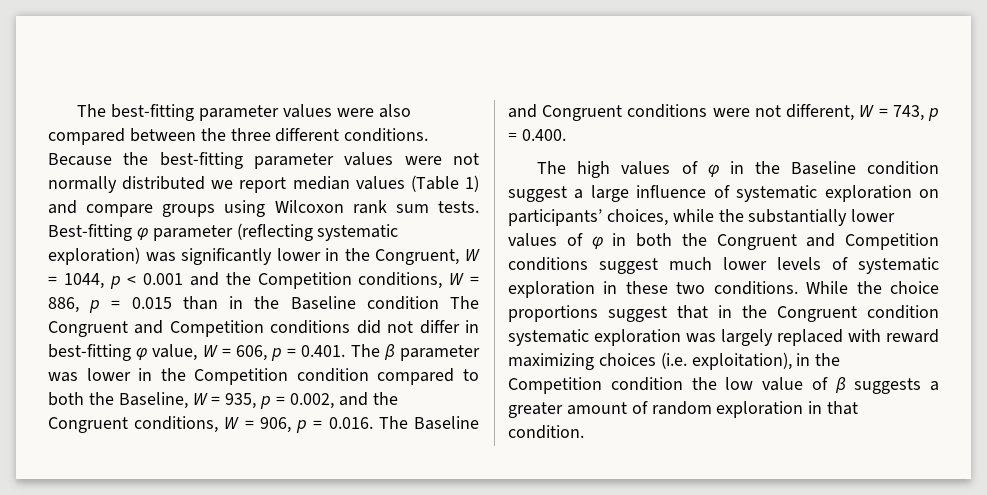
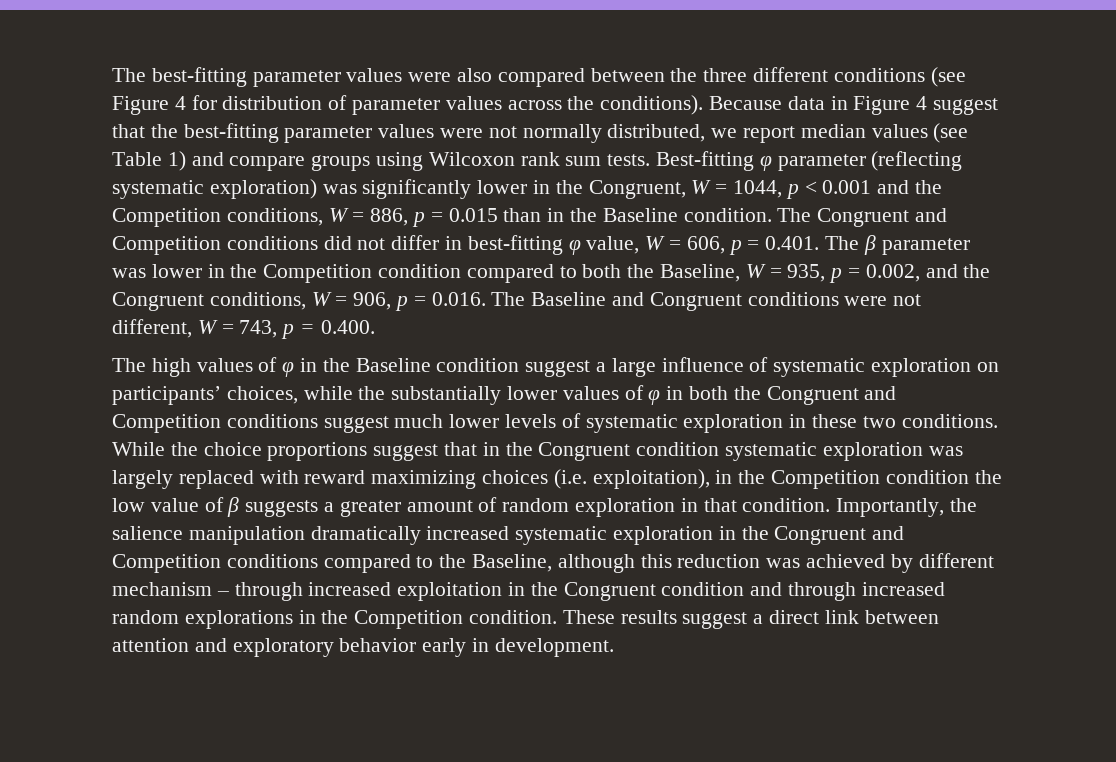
- The best-fitting parameter values were also compared between the three different conditions. Because the best-fitting parameter values were not normally distributed we report median values (Table 1) and compare groups using Wilcoxon rank sum tests.
+ The best-fitting parameter values were also compared between the three different conditions (see Figure 4 for distribution of parameter values across the conditions). Because data in Figure 4 suggest that the best-fitting parameter values were not normally distributed, we report median values (see Table 1) and compare groups using Wilcoxon rank sum tests.
- Best-fitting φ parameter (reflecting systematic exploration) was significantly lower in the Congruent, W = 1044, p < 0.001 and the Competition conditions, W = 886, p = 0.015 than in the Baseline condition The Congruent and Competition conditions did not differ in best-fitting φ value, W = 606, p = 0.401. The β parameter was lower in the Competition condition compared to both the Baseline, W = 935, p = 0.002, and the Congruent conditions, W = 906, p = 0.016. The Baseline and Congruent conditions were not different, W = 743, p = 0.400.
+ Best-fitting φ parameter (reflecting systematic exploration) was significantly lower in the Congruent, W = 1044, p < 0.001 and the Competition conditions, W = 886, p = 0.015 than in the Baseline condition. The Congruent and Competition conditions did not differ in best-fitting φ value, W = 606, p = 0.401. The β parameter was lower in the Competition condition compared to both the Baseline, W = 935, p = 0.002, and the Congruent conditions, W = 906, p = 0.016. The Baseline and Congruent conditions were not different, W = 743, p = 0.400.
+ Importantly, the salience manipulation dramatically increased systematic exploration in the Congruent and Competition conditions compared to the Baseline, although this reduction was achieved by different mechanism – through increased exploitation in the Congruent condition and through increased random explorations in the Competition condition. These results suggest a direct link between attention and exploratory behavior early in development.

